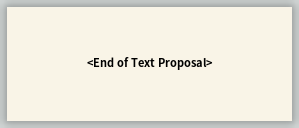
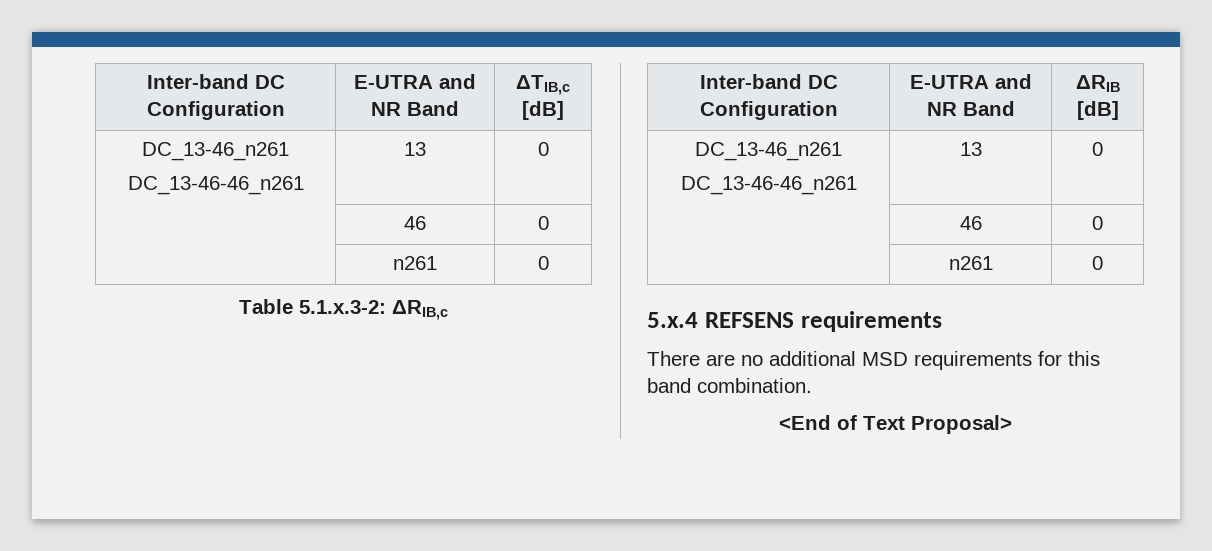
+ Inter-band DC Configuration | E-UTRA and NR Band | ΔTIB,c [dB]
+ DC_13-46_n261
+ DC_13-46-46_n261 | 13 | 0
+ | 46 | 0
+ | n261 | 0
+ Table 5.1.x.3-2: ΔRIB,c
+ Inter-band DC Configuration | E-UTRA and NR Band | ΔRIB [dB]
+ DC_13-46_n261
+ DC_13-46-46_n261 | 13 | 0
+ | 46 | 0
+ | n261 | 0
+ 5.x.4 REFSENS requirements
+ There are no additional MSD requirements for this band combination.

